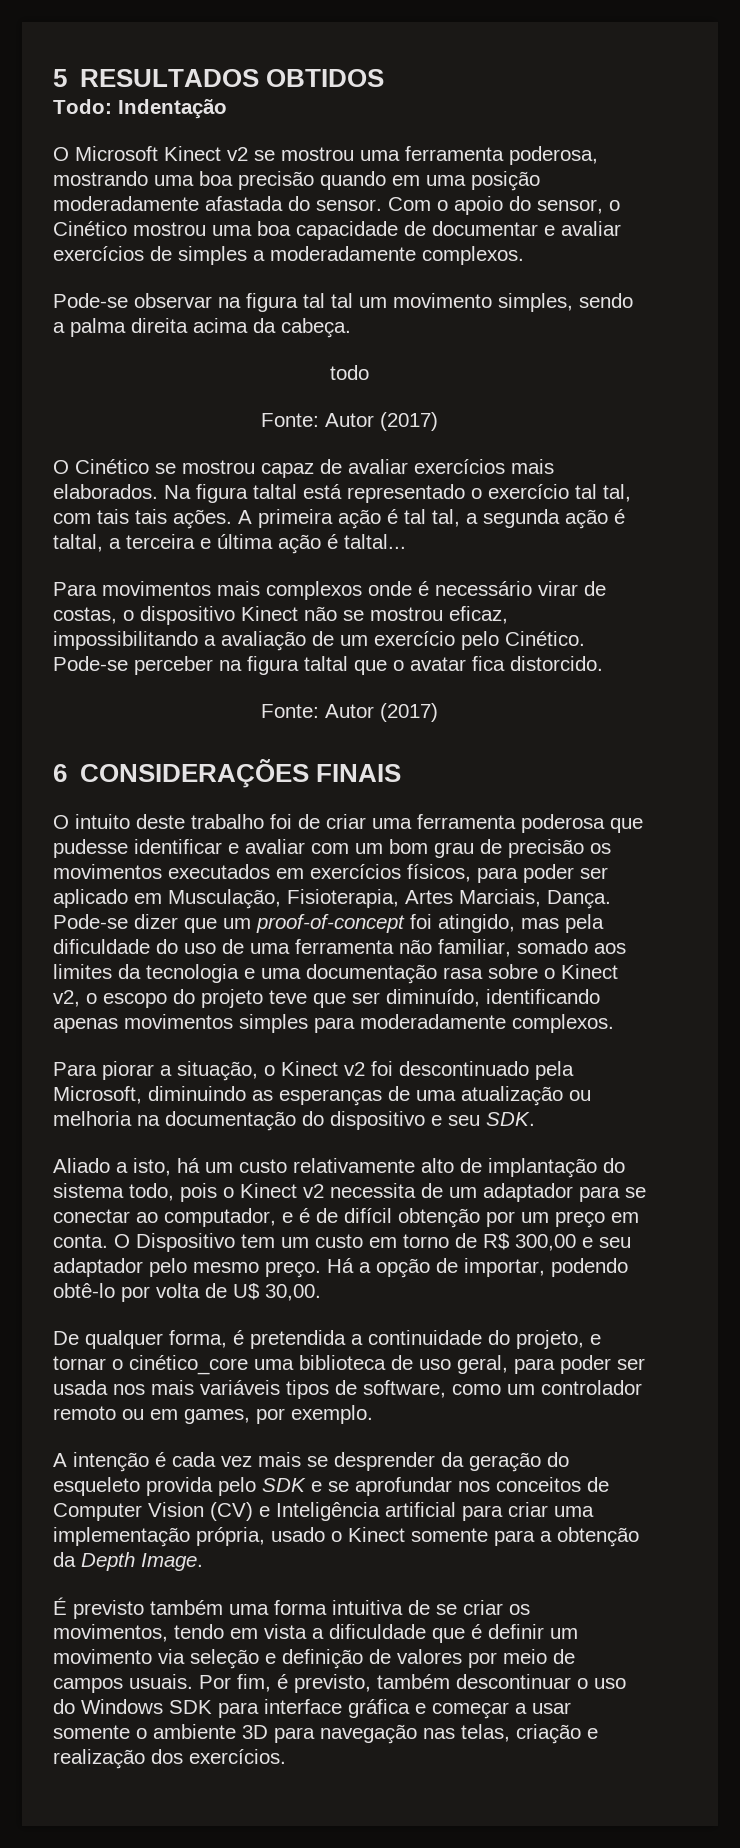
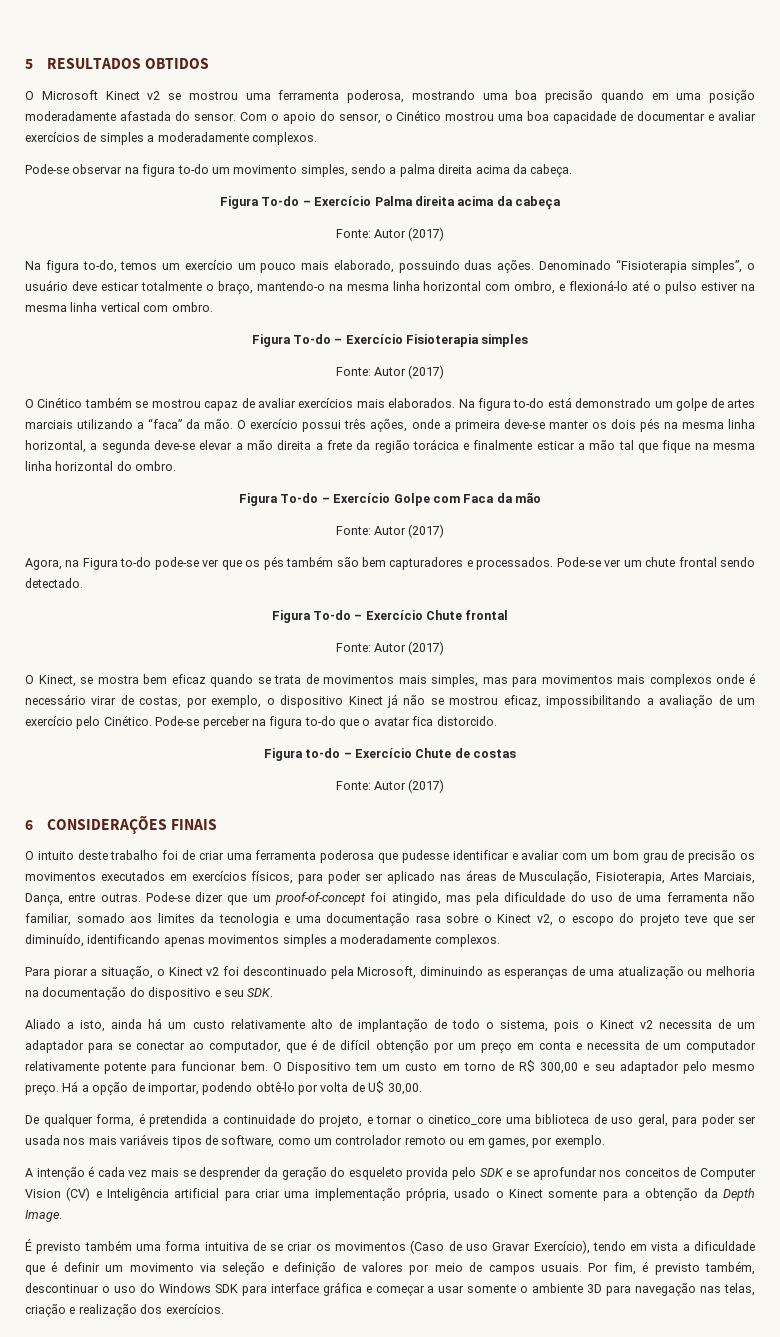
- Todo: Indentação
- Pode-se observar na figura tal tal um movimento simples, sendo a palma direita acima da cabeça.
+ Pode-se observar na figura to-do um movimento simples, sendo a palma direita acima da cabeça.
- todo
+ Figura To-do – Exercício Palma direita acima da cabeça
+ Fonte: Autor (2017)
+ Na figura to-do, temos um exercício um pouco mais elaborado, possuindo duas ações. Denominado “Fisioterapia simples”, o usuário deve esticar totalmente o braço, mantendo-o na mesma linha horizontal com ombro, e flexioná-lo até o pulso estiver na mesma linha vertical com ombro.
+ Figura To-do – Exercício Fisioterapia simples
- O Cinético se mostrou capaz de avaliar exercícios mais elaborados.
+ O Cinético também se mostrou capaz de avaliar exercícios mais elaborados.
- Na figura taltal está representado o exercício tal tal, com tais tais ações. A primeira ação é tal tal, a segunda ação é taltal, a terceira e última ação é taltal...
- Para movimentos mais complexos onde é necessário virar de costas, o dispositivo Kinect não se mostrou eficaz, impossibilitando a avaliação de um exercício pelo Cinético.
+ Na figura to-do está demonstrado um golpe de artes marciais utilizando a “faca” da mão. O exercício possui três ações, onde a primeira deve-se manter os dois pés na mesma linha horizontal, a segunda deve-se elevar a mão direita a frete da região torácica e finalmente esticar a mão tal que fique na mesma linha horizontal do ombro.
+ Figura To-do – Exercício Golpe com Faca da mão
+ Fonte: Autor (2017)
+ Agora, na Figura to-do pode-se ver que os pés também são bem capturadores e processados. Pode-se ver um chute frontal sendo detectado.
+ Figura To-do – Exercício Chute frontal
+ Fonte: Autor (2017)
+ O Kinect, se mostra bem eficaz quando se trata de movimentos mais simples, mas para movimentos mais complexos onde é necessário virar de costas, por exemplo, o dispositivo Kinect já não se mostrou eficaz, impossibilitando a avaliação de um exercício pelo Cinético.
- Pode-se perceber na figura taltal que o avatar fica distorcido.
+ Pode-se perceber na figura to-do que o avatar fica distorcido.
+ Figura to-do – Exercício Chute de costas
- O intuito deste trabalho foi de criar uma ferramenta poderosa que pudesse identificar e avaliar com um bom grau de precisão os movimentos executados em exercícios físicos, para poder ser aplicado em Musculação, Fisioterapia, Artes Marciais, Dança.
+ O intuito deste trabalho foi de criar uma ferramenta poderosa que pudesse identificar e avaliar com um bom grau de precisão os movimentos executados em exercícios físicos, para poder ser aplicado nas áreas de Musculação, Fisioterapia, Artes Marciais, Dança, entre outras.
- Pode-se dizer que um proof-of-concept foi atingido, mas pela dificuldade do uso de uma ferramenta não familiar, somado aos limites da tecnologia e uma documentação rasa sobre o Kinect v2, o escopo do projeto teve que ser diminuído, identificando apenas movimentos simples para moderadamente complexos.
+ Pode-se dizer que um proof-of-concept foi atingido, mas pela dificuldade do uso de uma ferramenta não familiar, somado aos limites da tecnologia e uma documentação rasa sobre o Kinect v2, o escopo do projeto teve que ser diminuído, identificando apenas movimentos simples a moderadamente complexos.
- Aliado a isto, há um custo relativamente alto de implantação do sistema todo, pois o Kinect v2 necessita de um adaptador para se conectar ao computador, e é de difícil obtenção por um preço em conta.
+ Aliado a isto, ainda há um custo relativamente alto de implantação de todo o sistema, pois o Kinect v2 necessita de um adaptador para se conectar ao computador, que é de difícil obtenção por um preço em conta e necessita de um computador relativamente potente para funcionar bem.
- De qualquer forma, é pretendida a continuidade do projeto, e tornar o cinético_core uma biblioteca de uso geral, para poder ser usada nos mais variáveis tipos de software, como um controlador remoto ou em games, por exemplo.
+ De qualquer forma, é pretendida a continuidade do projeto, e tornar o cinetico_core uma biblioteca de uso geral, para poder ser usada nos mais variáveis tipos de software, como um controlador remoto ou em games, por exemplo.
- É previsto também uma forma intuitiva de se criar os movimentos, tendo em vista a dificuldade que é definir um movimento via seleção e definição de valores por meio de campos usuais.
+ É previsto também uma forma intuitiva de se criar os movimentos (Caso de uso Gravar Exercício), tendo em vista a dificuldade que é definir um movimento via seleção e definição de valores por meio de campos usuais.
- Por fim, é previsto, também descontinuar o uso do Windows SDK para interface gráfica e começar a usar somente o ambiente 3D para navegação nas telas, criação e realização dos exercícios.
+ Por fim, é previsto também, descontinuar o uso do Windows SDK para interface gráfica e começar a usar somente o ambiente 3D para navegação nas telas, criação e realização dos exercícios.

